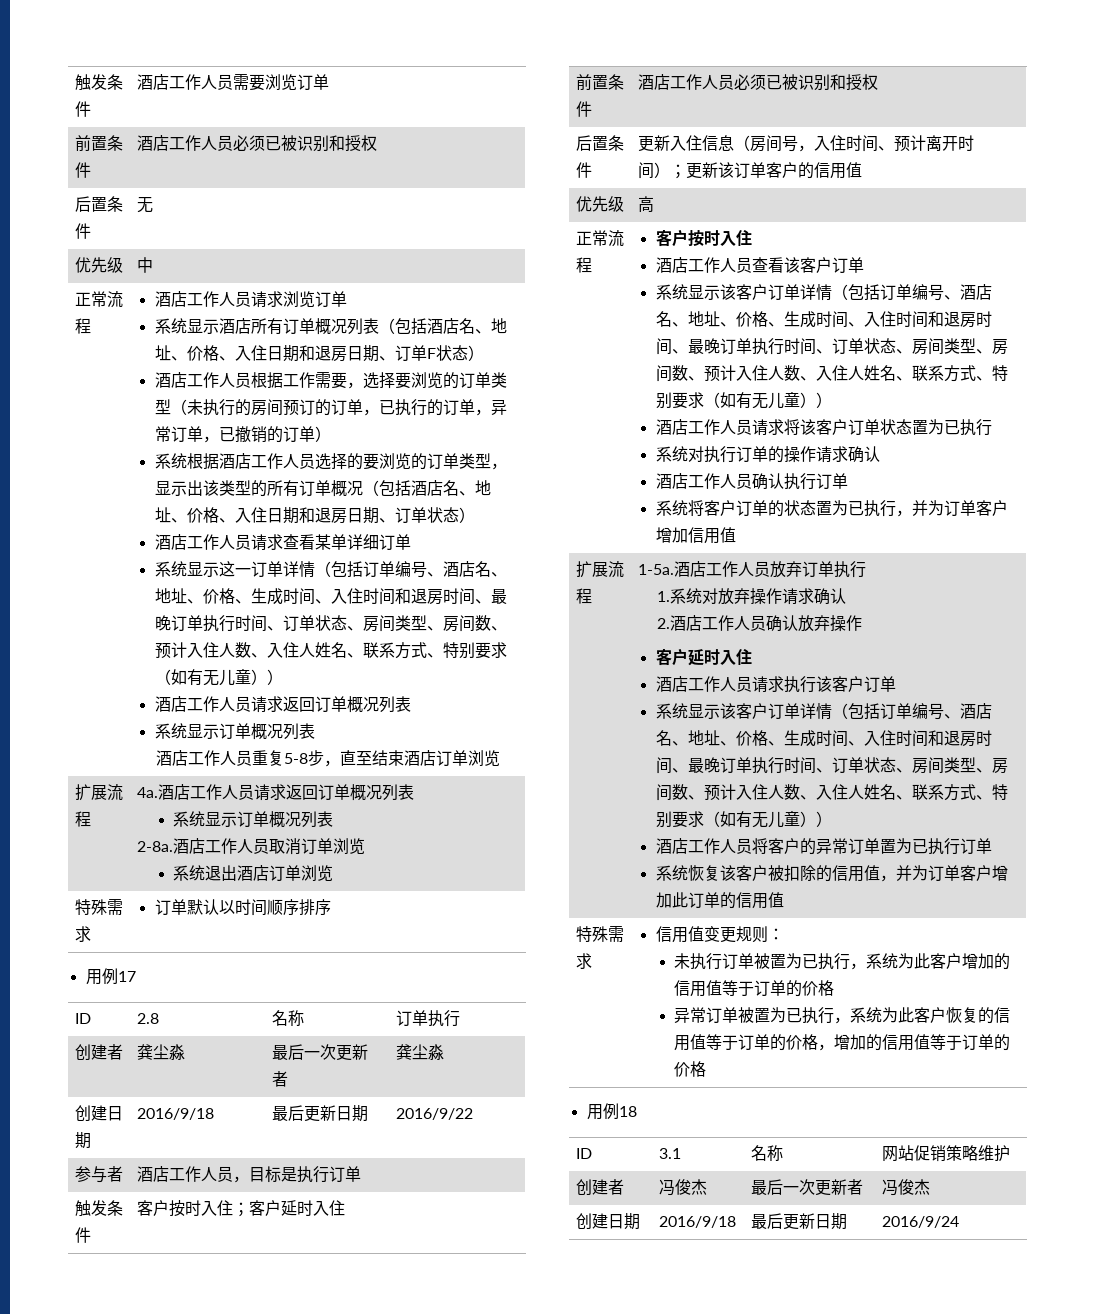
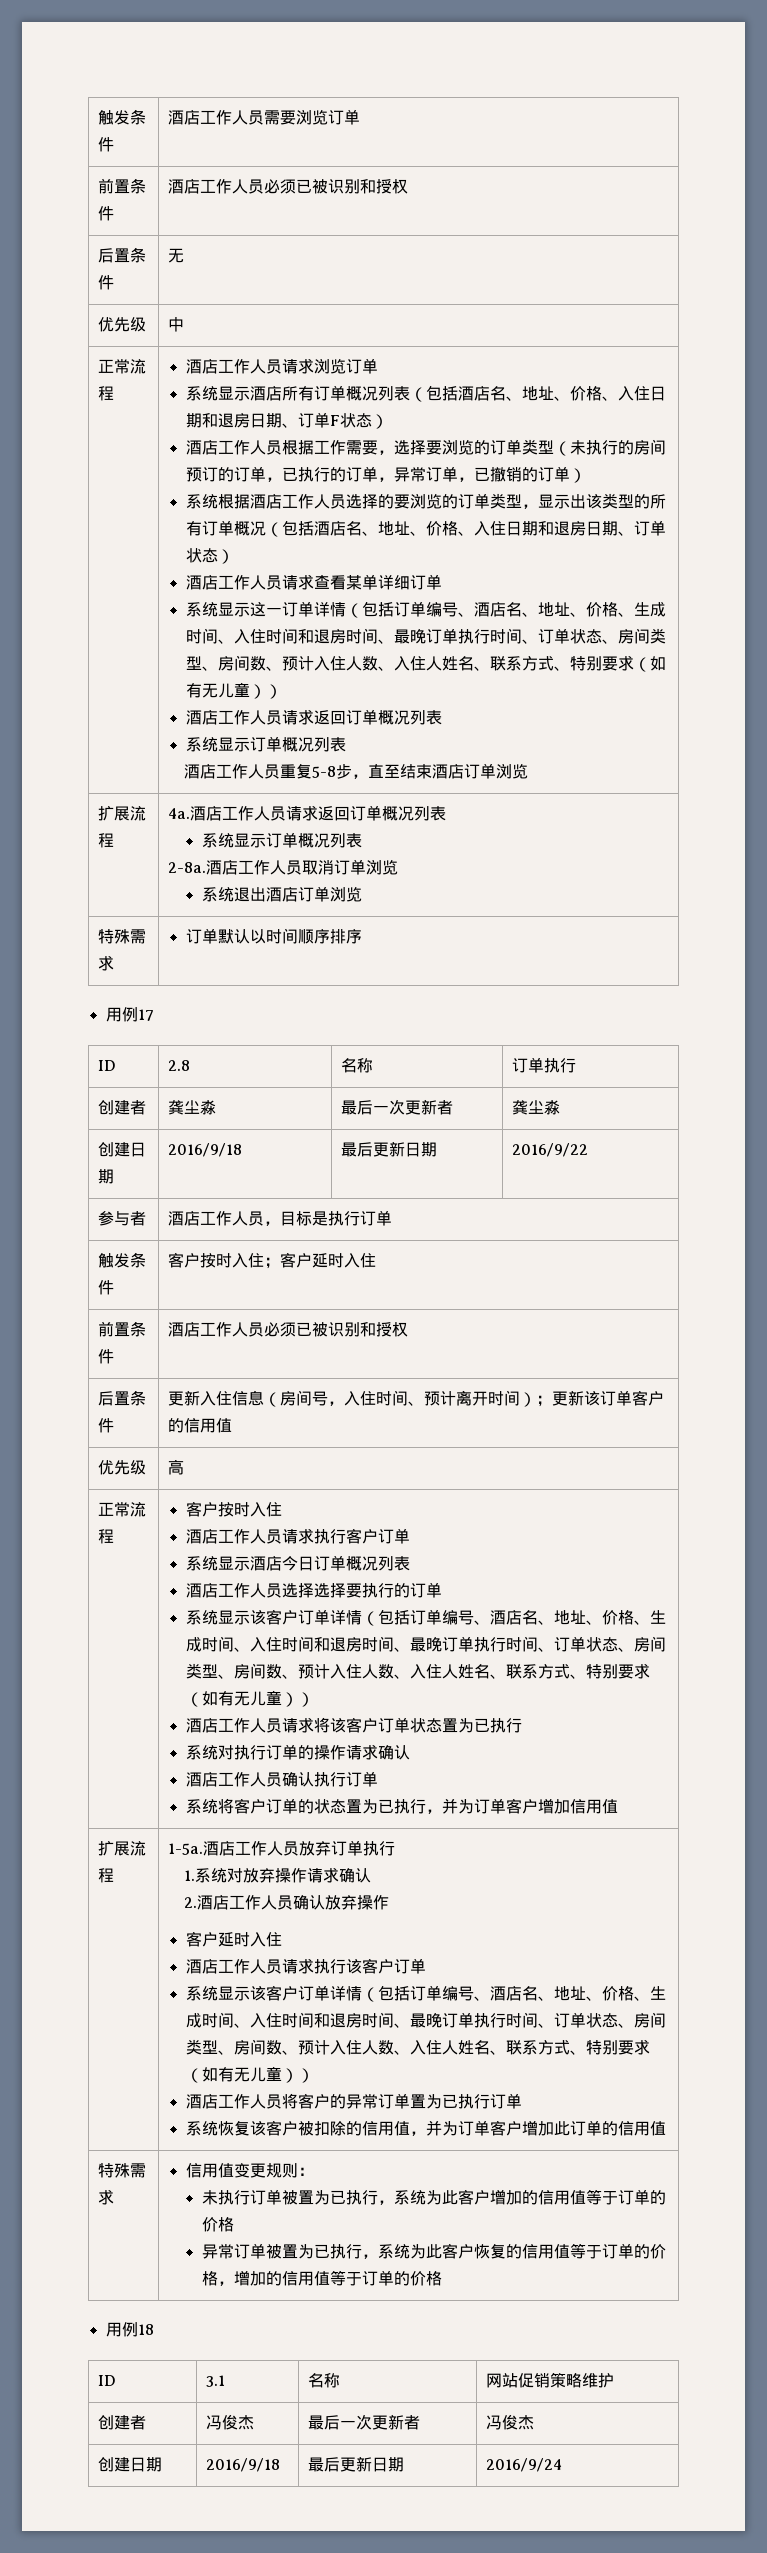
- 酒店工作人员查看该客户订单
+ 酒店工作人员请求执行客户订单
+ 系统显示酒店今日订单概况列表
+ 酒店工作人员选择选择要执行的订单

